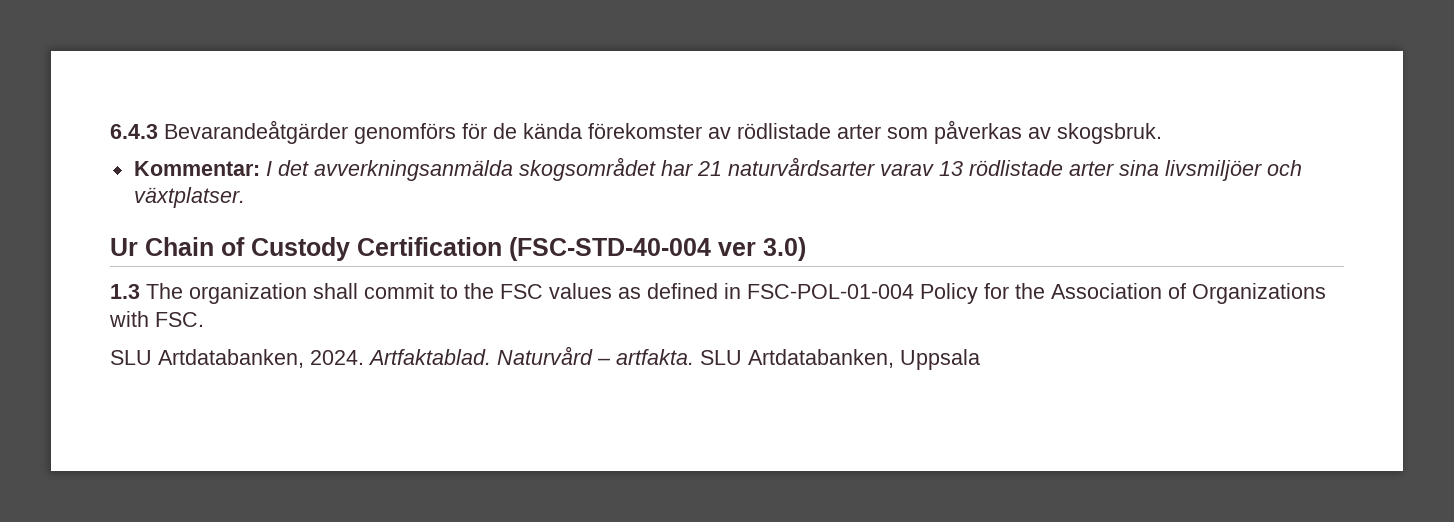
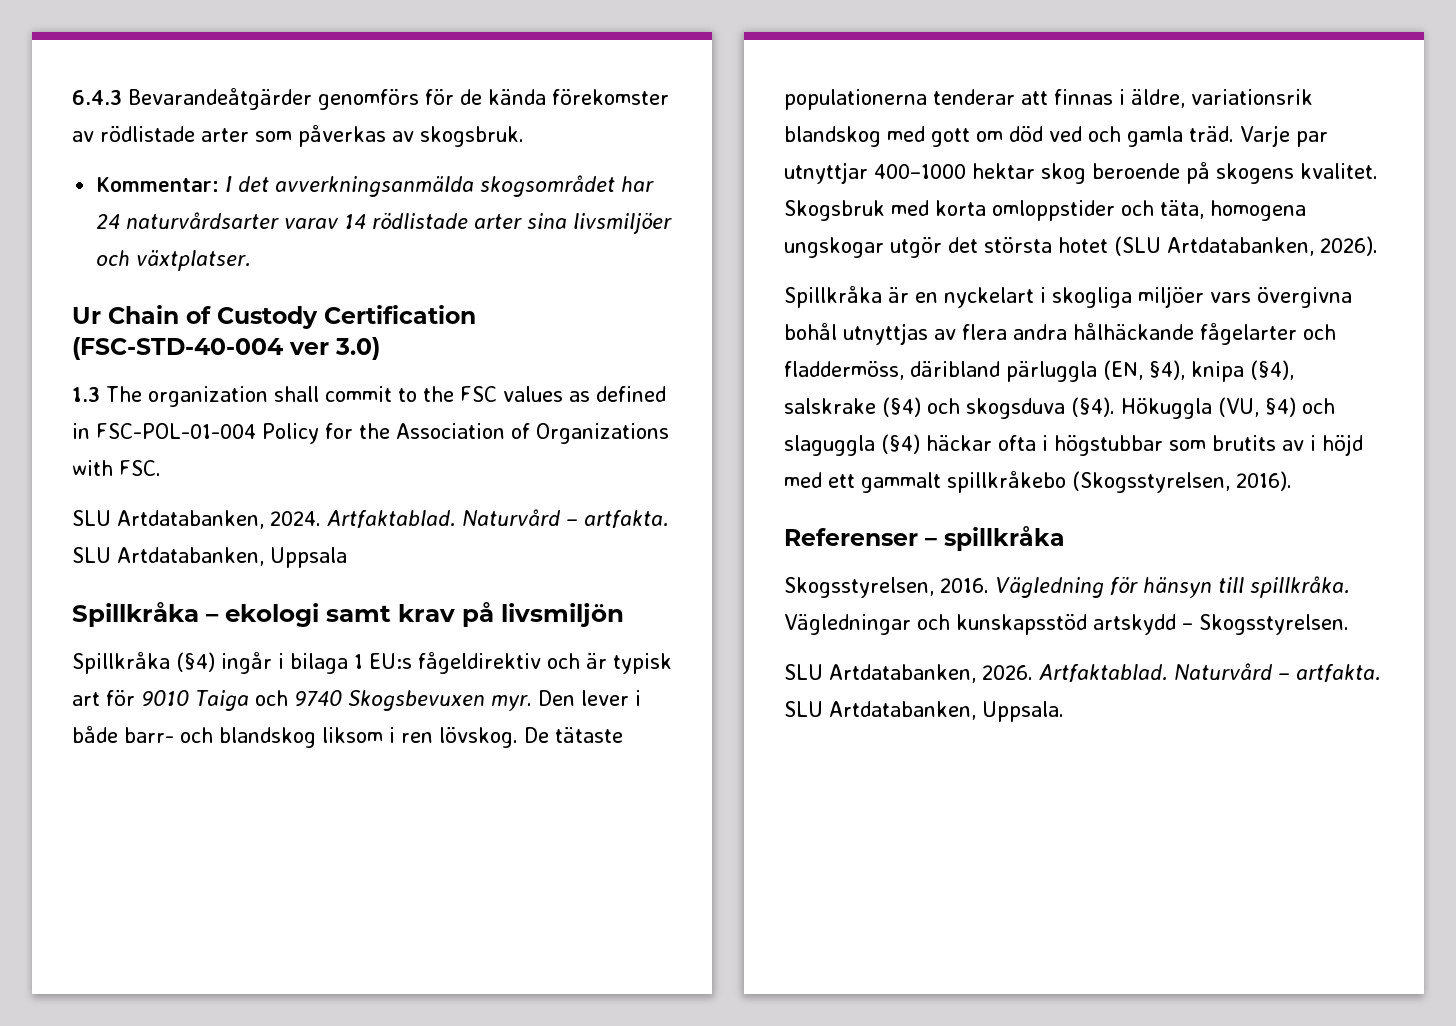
- Kommentar: I det avverkningsanmälda skogsområdet har 21 naturvårdsarter varav 13 rödlistade arter sina livsmiljöer och växtplatser.
+ Kommentar: I det avverkningsanmälda skogsområdet har 24 naturvårdsarter varav 14 rödlistade arter sina livsmiljöer och växtplatser.
+ Spillkråka – ekologi samt krav på livsmiljön
+ Spillkråka (§4) ingår i bilaga 1 EU:s fågeldirektiv och är typisk art för 9010 Taiga och 9740 Skogsbevuxen myr. Den lever i både barr- och blandskog liksom i ren lövskog. De tätaste populationerna tenderar att finnas i äldre, variationsrik blandskog med gott om död ved och gamla träd. Varje par utnyttjar 400–1000 hektar skog beroende på skogens kvalitet. Skogsbruk med korta omloppstider och täta, homogena ungskogar utgör det största hotet (SLU Artdatabanken, 2026).
+ Spillkråka är en nyckelart i skogliga miljöer vars övergivna bohål utnyttjas av flera andra hålhäckande fågelarter och fladdermöss, däribland pärluggla (EN, §4), knipa (§4), salskrake (§4) och skogsduva (§4). Hökuggla (VU, §4) och slaguggla (§4) häckar ofta i högstubbar som brutits av i höjd med ett gammalt spillkråkebo (Skogsstyrelsen, 2016).
+ Referenser – spillkråka
+ Skogsstyrelsen, 2016. Vägledning för hänsyn till spillkråka. Vägledningar och kunskapsstöd artskydd – Skogsstyrelsen.
+ SLU Artdatabanken, 2026. Artfaktablad. Naturvård – artfakta. SLU Artdatabanken, Uppsala.

